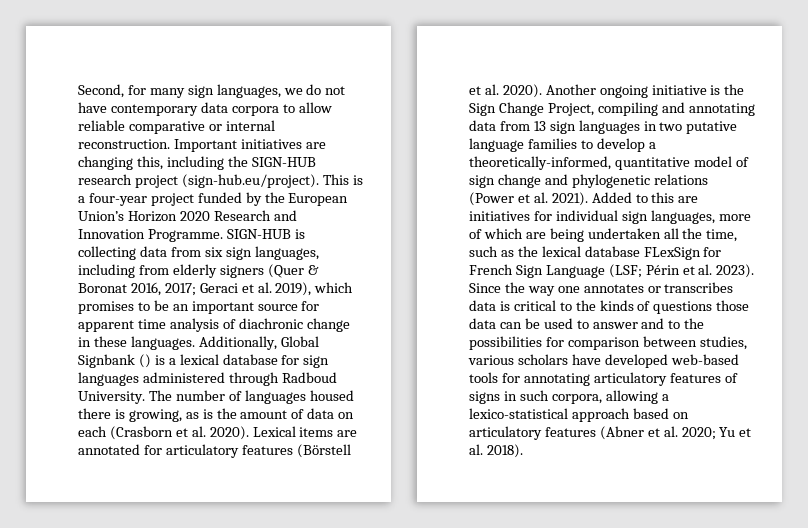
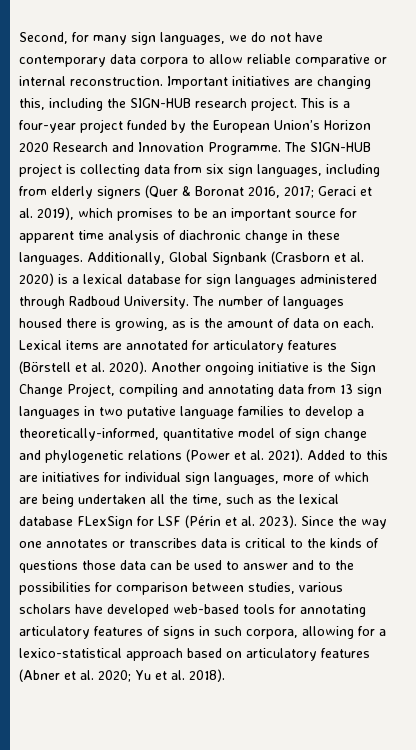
- Important initiatives are changing this, including the SIGN-HUB research project (sign-hub.eu/project). This is a four-year project funded by the European Union’s Horizon 2020 Research and Innovation Programme.
+ Important initiatives are changing this, including the SIGN-HUB research project. This is a four-year project funded by the European Union’s Horizon 2020 Research and Innovation Programme.
- SIGN-HUB is collecting data from six sign languages, including from elderly signers (Quer & Boronat 2016, 2017; Geraci et al. 2019), which promises to be an important source for apparent time analysis of diachronic change in these languages.
+ The SIGN-HUB project is collecting data from six sign languages, including from elderly signers (Quer & Boronat 2016, 2017; Geraci et al. 2019), which promises to be an important source for apparent time analysis of diachronic change in these languages.
- Additionally, Global Signbank () is a lexical database for sign languages administered through Radboud University.
+ Additionally, Global Signbank (Crasborn et al. 2020) is a lexical database for sign languages administered through Radboud University.
- The number of languages housed there is growing, as is the amount of data on each (Crasborn et al. 2020).
+ The number of languages housed there is growing, as is the amount of data on each.
- Added to this are initiatives for individual sign languages, more of which are being undertaken all the time, such as the lexical database FLexSign for French Sign Language (LSF; Périn et al. 2023).
+ Added to this are initiatives for individual sign languages, more of which are being undertaken all the time, such as the lexical database FLexSign for LSF (Périn et al. 2023).
- Since the way one annotates or transcribes data is critical to the kinds of questions those data can be used to answer and to the possibilities for comparison between studies, various scholars have developed web-based tools for annotating articulatory features of signs in such corpora, allowing a lexico-statistical approach based on articulatory features (Abner et al. 2020;
+ Since the way one annotates or transcribes data is critical to the kinds of questions those data can be used to answer and to the possibilities for comparison between studies, various scholars have developed web-based tools for annotating articulatory features of signs in such corpora, allowing for a lexico-statistical approach based on articulatory features (Abner et al. 2020;

